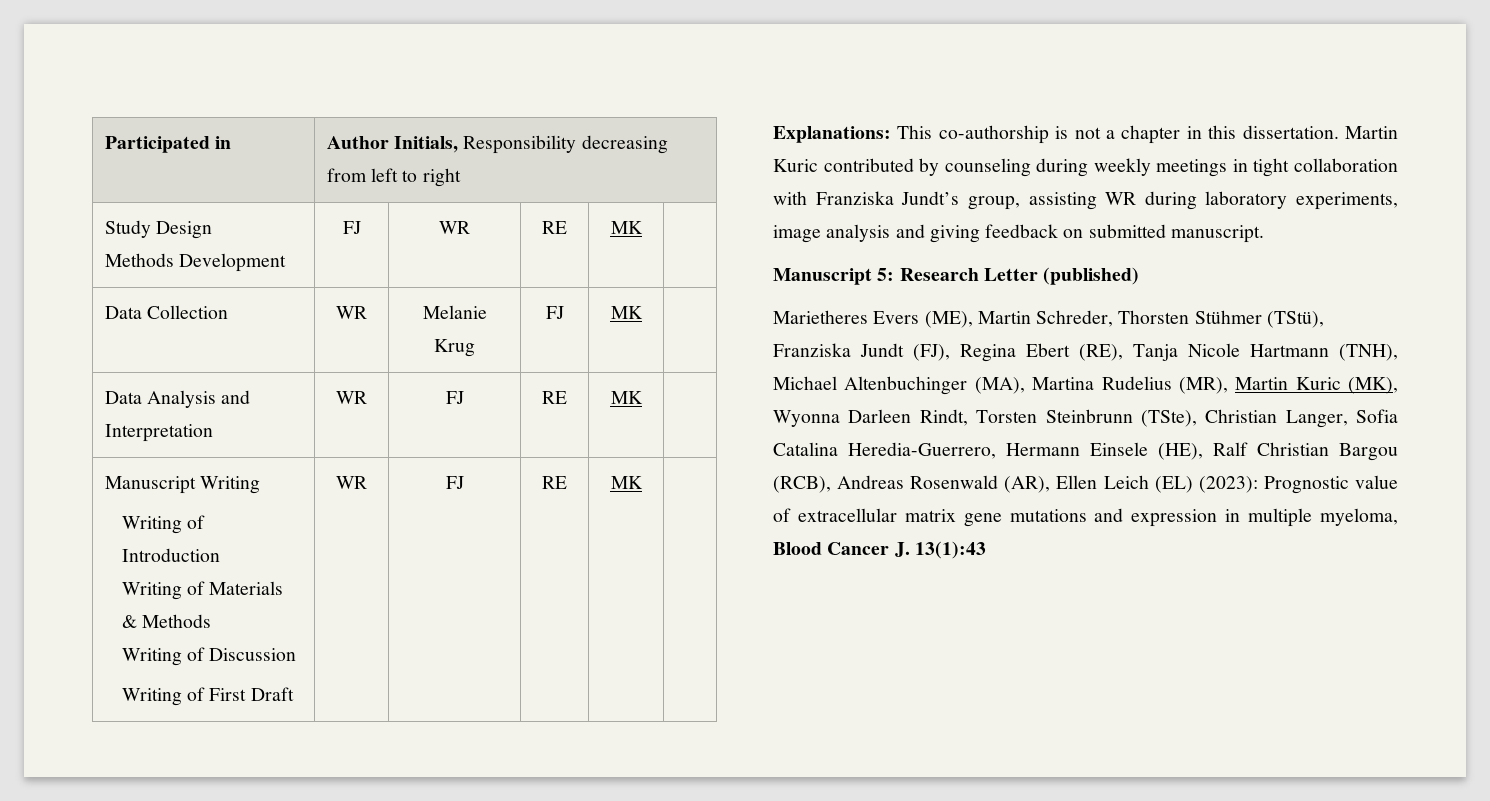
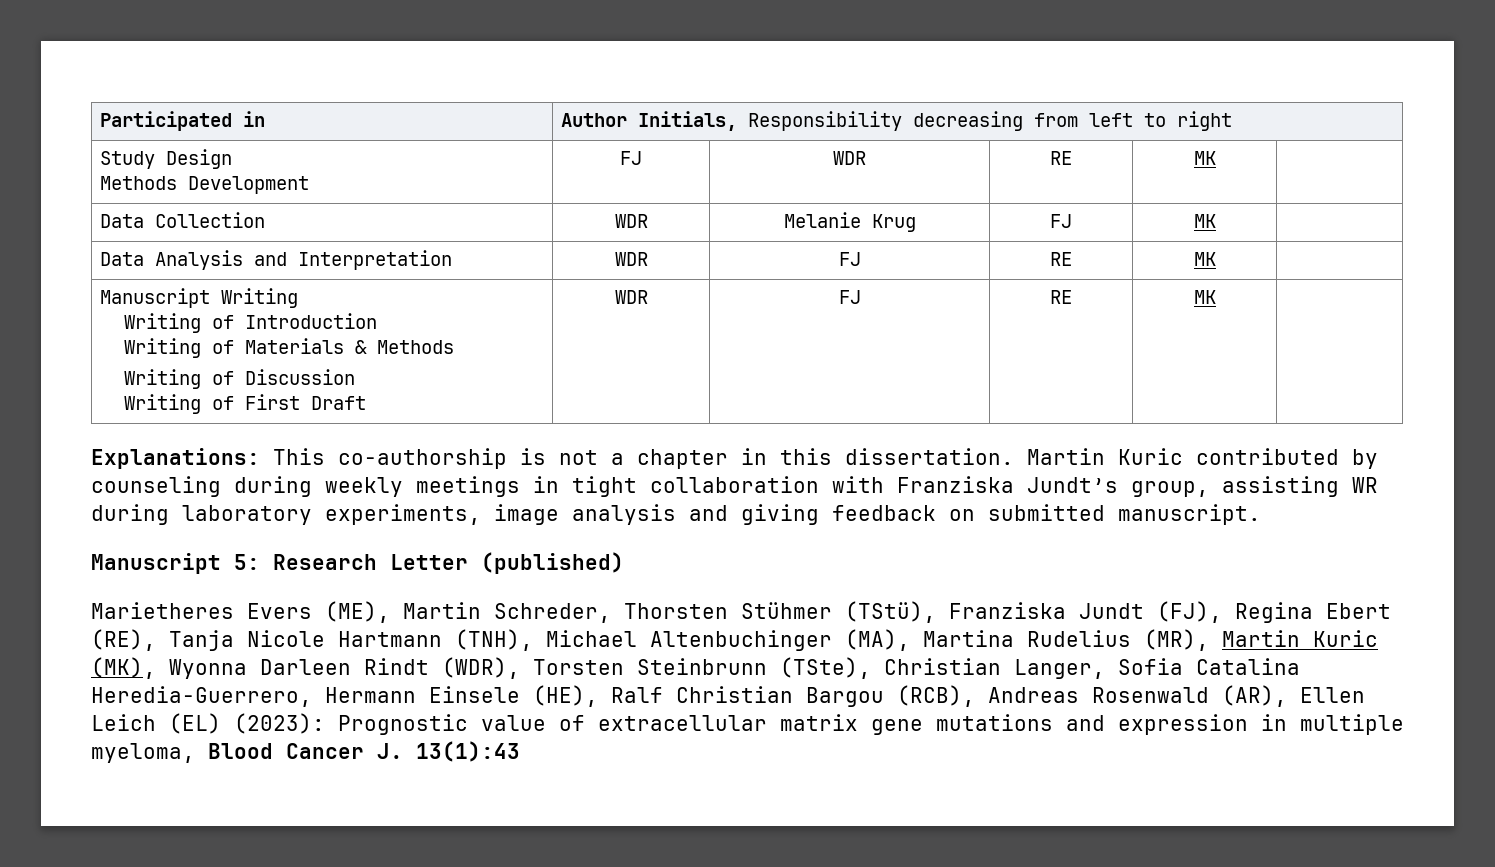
  Study Design
- Methods Development | FJ | WR | RE | MK |
+ Methods Development | FJ | WDR | RE | MK |
- Data Collection | WR | Melanie Krug | FJ | MK |
+ Data Collection | WDR | Melanie Krug | FJ | MK |
- Data Analysis and Interpretation | WR | FJ | RE | MK |
+ Data Analysis and Interpretation | WDR | FJ | RE | MK |
  Manuscript Writing
  Writing of Introduction
  Writing of Materials & Methods
  Writing of Discussion
- Writing of First Draft | WR | FJ | RE | MK |
+ Writing of First Draft | WDR | FJ | RE | MK |
- Marietheres Evers (ME), Martin Schreder, Thorsten Stühmer (TStü), Franziska Jundt (FJ), Regina Ebert (RE), Tanja Nicole Hartmann (TNH), Michael Altenbuchinger (MA), Martina Rudelius (MR), Martin Kuric (MK), Wyonna Darleen Rindt, Torsten Steinbrunn (TSte), Christian Langer, Sofia Catalina Heredia-Guerrero, Hermann Einsele (HE), Ralf Christian Bargou (RCB), Andreas Rosenwald (AR), Ellen Leich (EL) (2023):
+ Marietheres Evers (ME), Martin Schreder, Thorsten Stühmer (TStü), Franziska Jundt (FJ), Regina Ebert (RE), Tanja Nicole Hartmann (TNH), Michael Altenbuchinger (MA), Martina Rudelius (MR), Martin Kuric (MK), Wyonna Darleen Rindt (WDR), Torsten Steinbrunn (TSte), Christian Langer, Sofia Catalina Heredia-Guerrero, Hermann Einsele (HE), Ralf Christian Bargou (RCB), Andreas Rosenwald (AR), Ellen Leich (EL) (2023):

